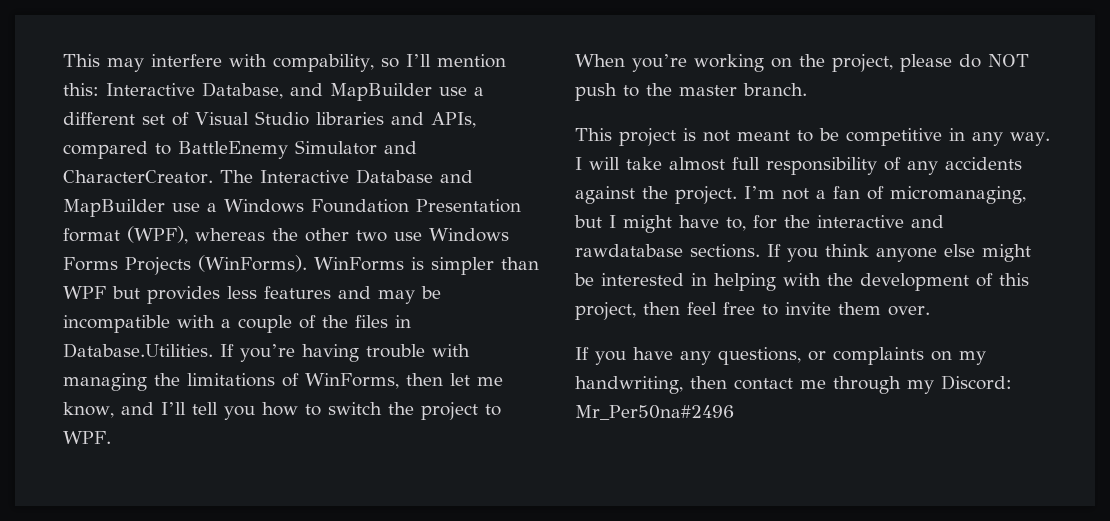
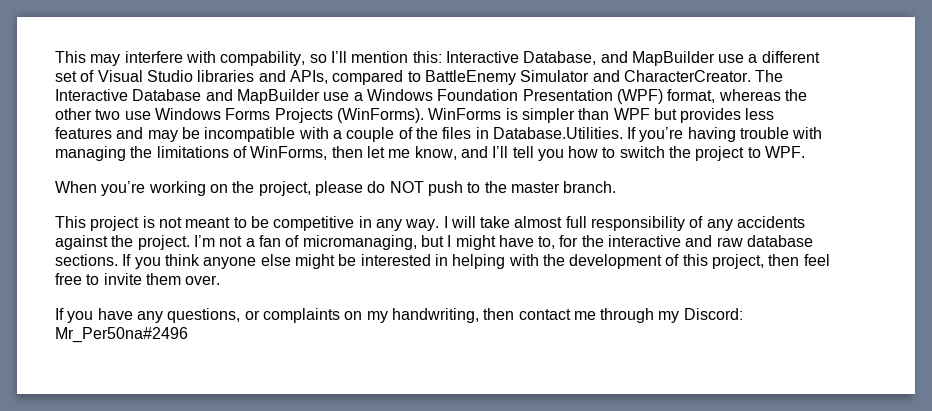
- The Interactive Database and MapBuilder use a Windows Foundation Presentation format (WPF), whereas the other two use Windows Forms Projects (WinForms).
+ The Interactive Database and MapBuilder use a Windows Foundation Presentation (WPF) format, whereas the other two use Windows Forms Projects (WinForms).
- I’m not a fan of micromanaging, but I might have to, for the interactive and rawdatabase sections.
+ I’m not a fan of micromanaging, but I might have to, for the interactive and raw database sections.

